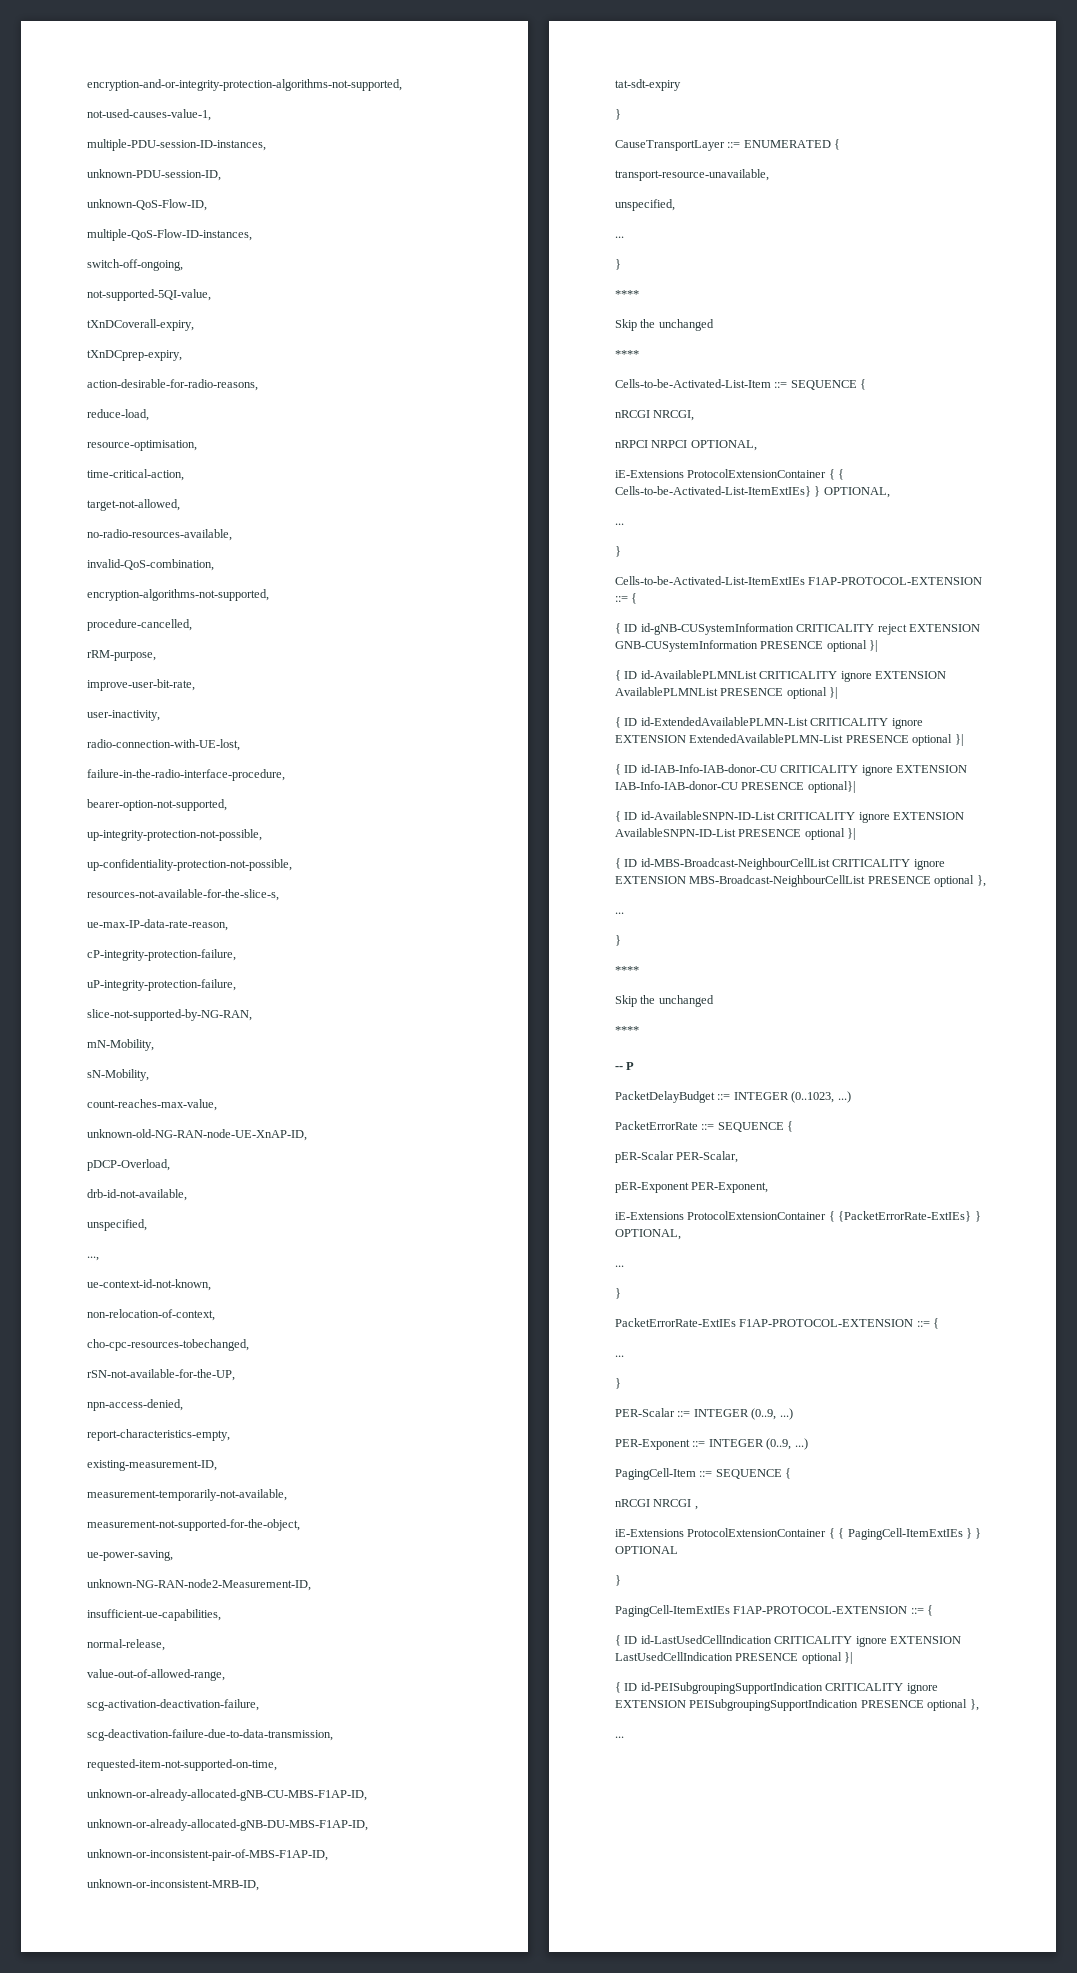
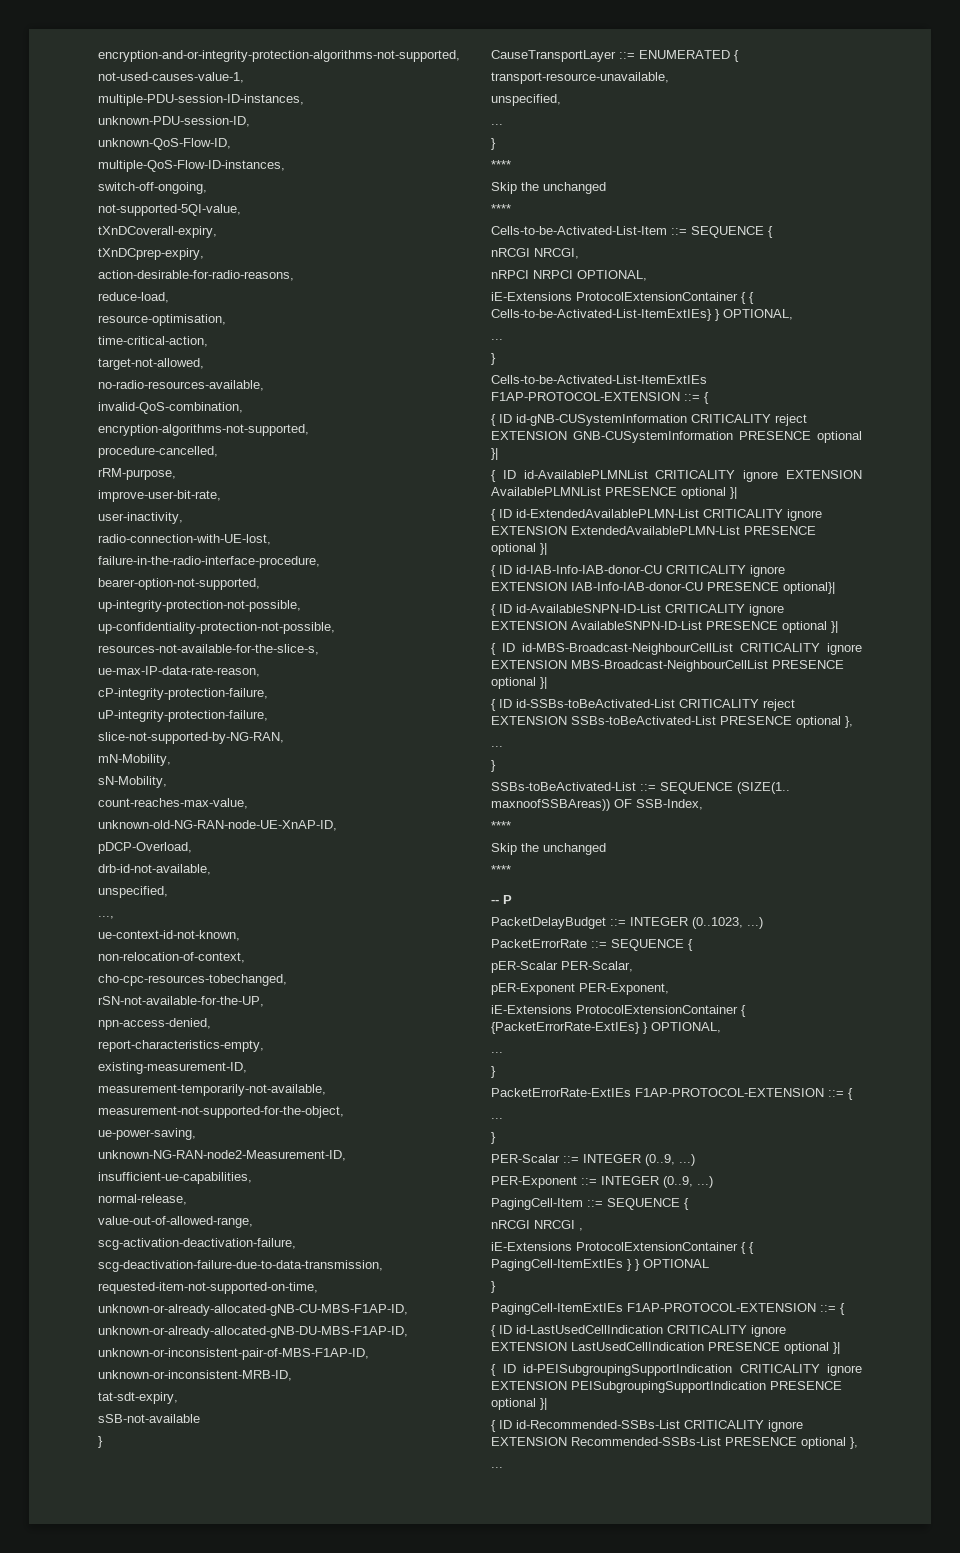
- tat-sdt-expiry
+ tat-sdt-expiry,
+ sSB-not-available
- { ID id-MBS-Broadcast-NeighbourCellList CRITICALITY ignore EXTENSION MBS-Broadcast-NeighbourCellList PRESENCE optional },
+ { ID id-MBS-Broadcast-NeighbourCellList CRITICALITY ignore EXTENSION MBS-Broadcast-NeighbourCellList PRESENCE optional }|
+ { ID id-SSBs-toBeActivated-List CRITICALITY reject EXTENSION SSBs-toBeActivated-List PRESENCE optional },
  ...
  }
+ SSBs-toBeActivated-List ::= SEQUENCE (SIZE(1.. maxnoofSSBAreas)) OF SSB-Index,
- { ID id-PEISubgroupingSupportIndication CRITICALITY ignore EXTENSION PEISubgroupingSupportIndication PRESENCE optional },
+ { ID id-PEISubgroupingSupportIndication CRITICALITY ignore EXTENSION PEISubgroupingSupportIndication PRESENCE optional }|
+ { ID id-Recommended-SSBs-List CRITICALITY ignore EXTENSION Recommended-SSBs-List PRESENCE optional },

